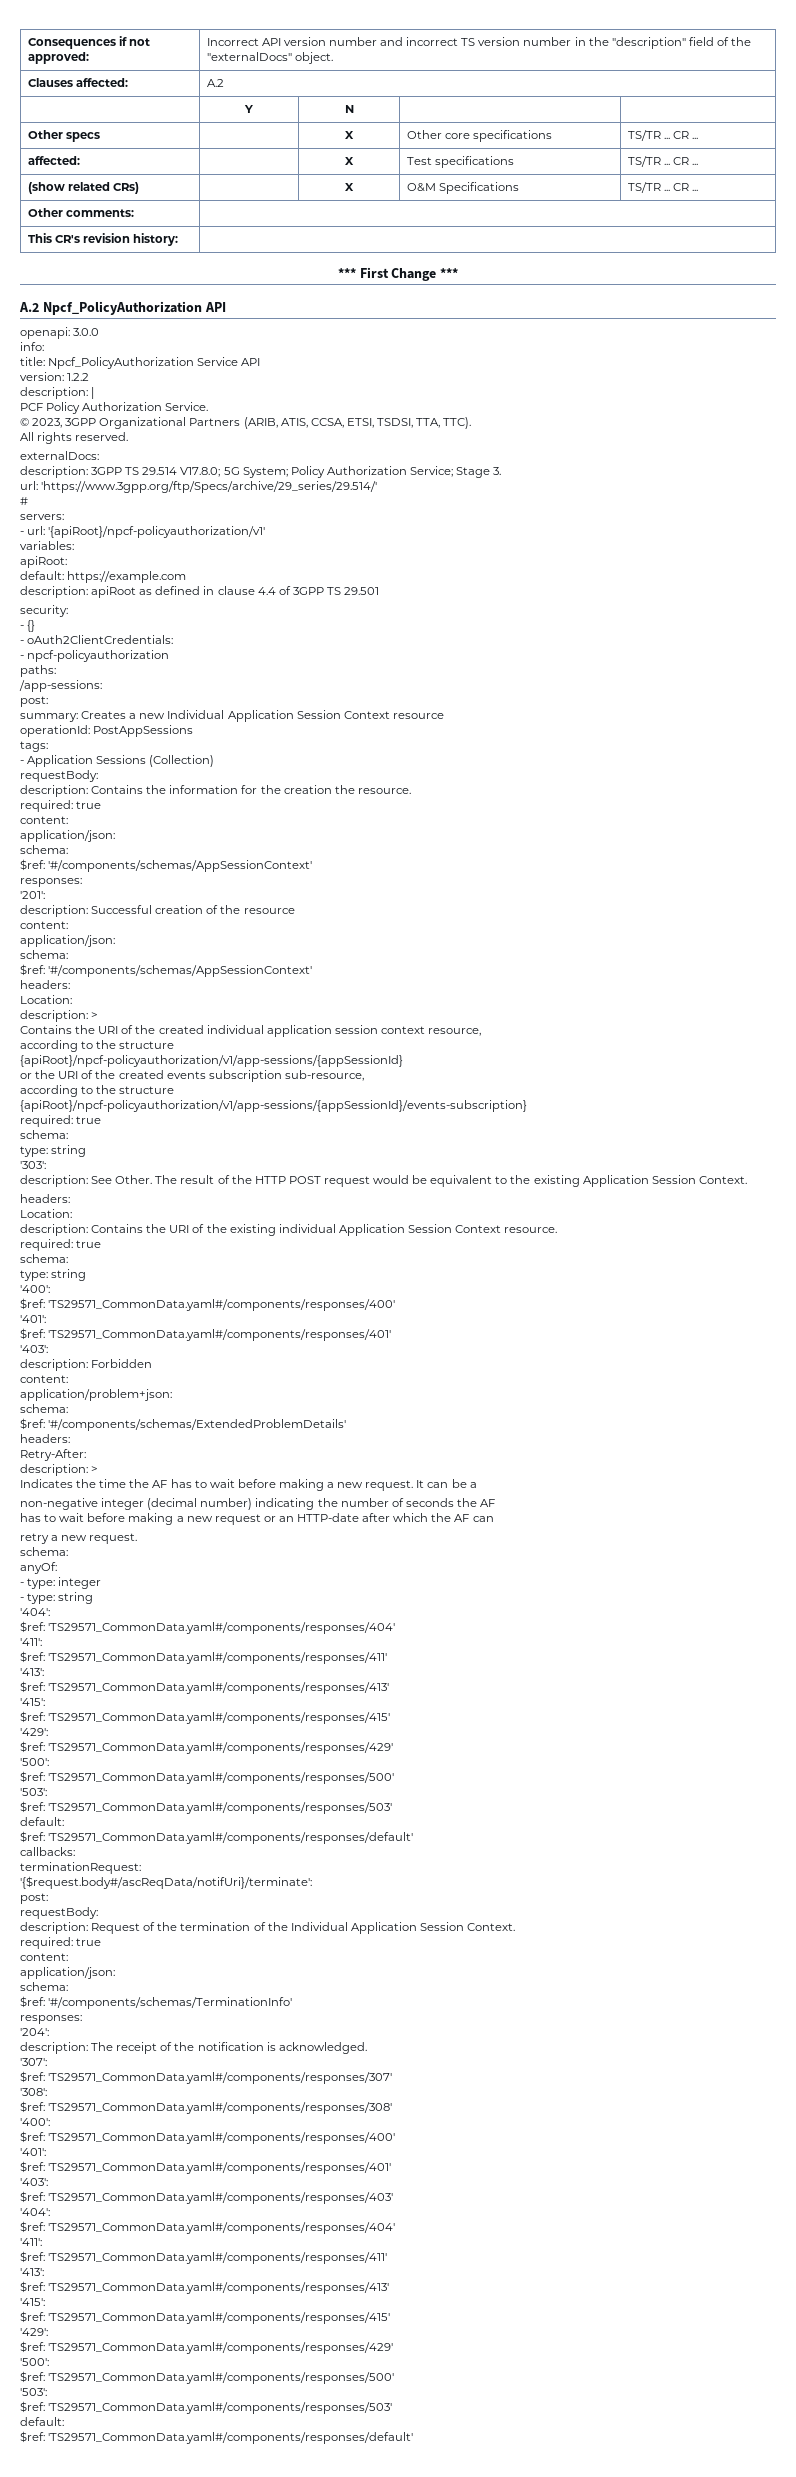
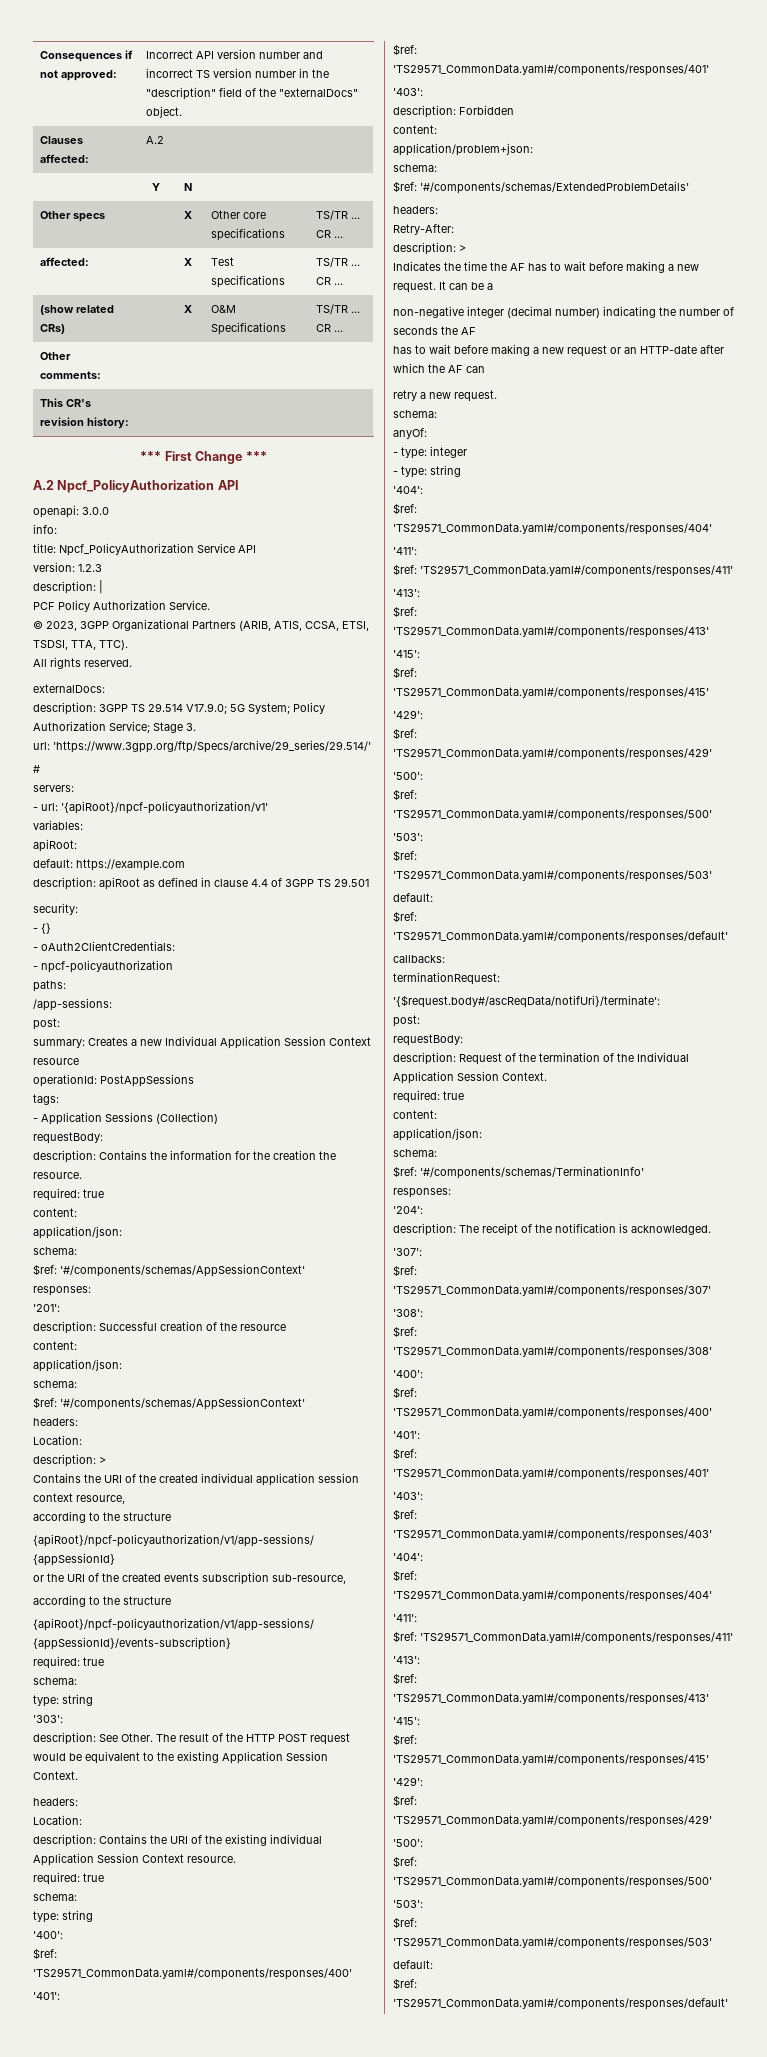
- version: 1.2.2
+ version: 1.2.3
- description: 3GPP TS 29.514 V17.8.0; 5G System; Policy Authorization Service; Stage 3.
+ description: 3GPP TS 29.514 V17.9.0; 5G System; Policy Authorization Service; Stage 3.

